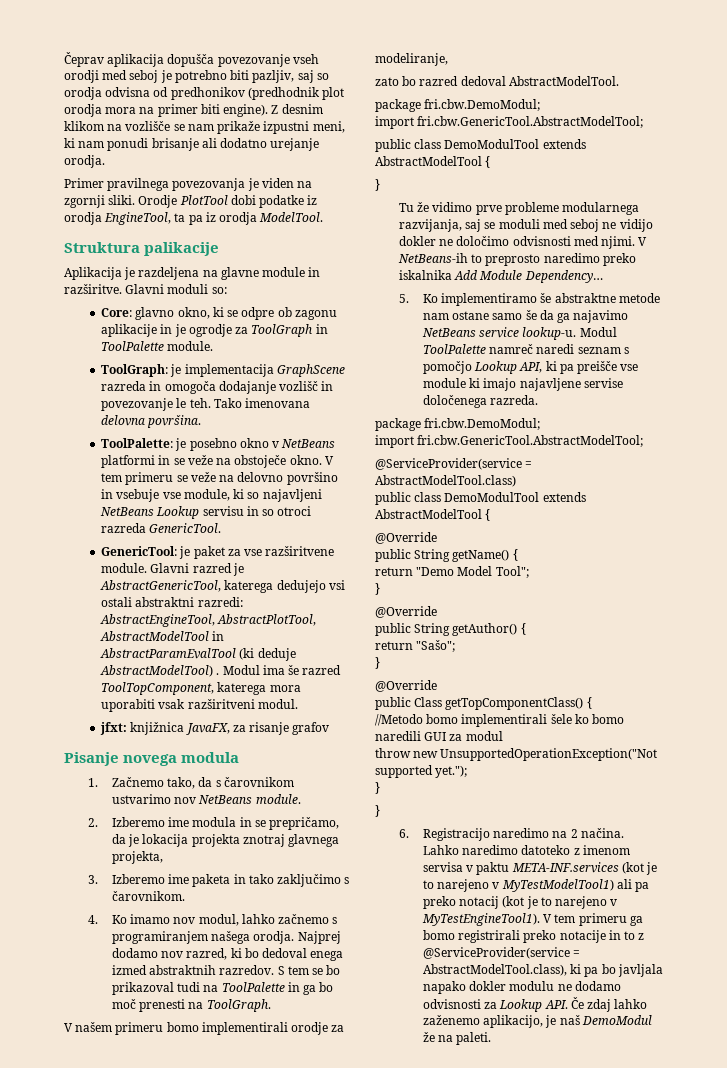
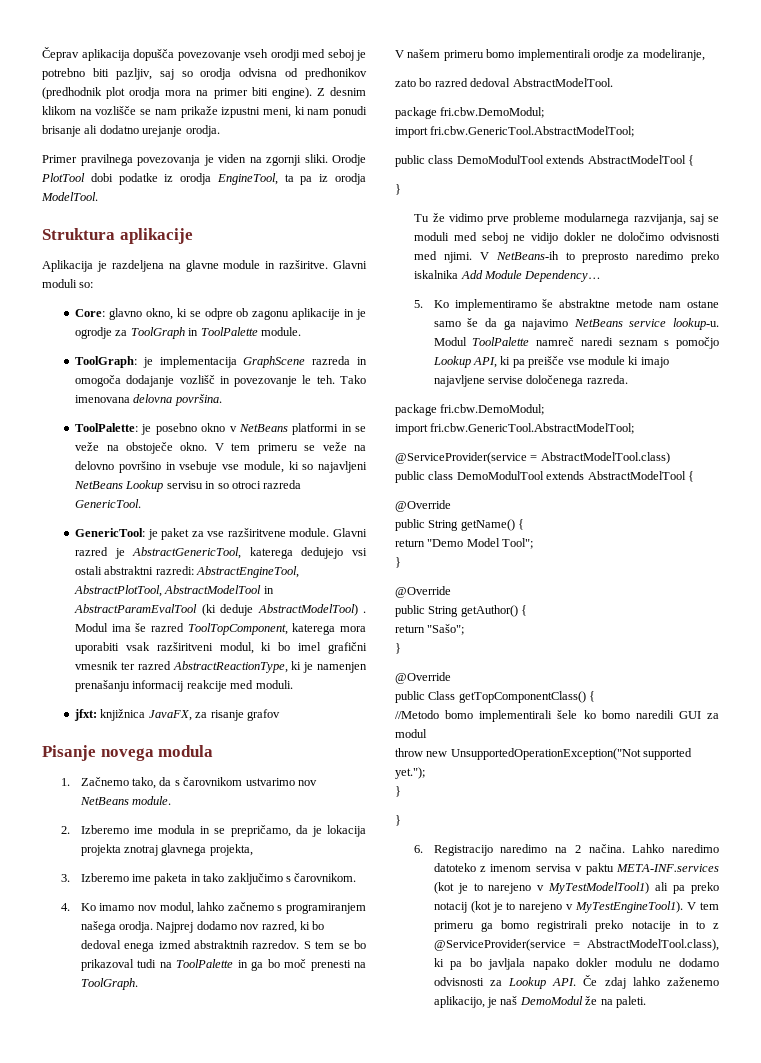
- Struktura palikacije
+ Struktura aplikacije
- Modul ima še razred ToolTopComponent, katerega mora uporabiti vsak razširitveni modul.
+ Modul ima še razred ToolTopComponent, katerega mora uporabiti vsak razširitveni modul, ki bo imel grafični vmesnik ter razred AbstractReactionType, ki je namenjen prenašanju informacij reakcije med moduli.

